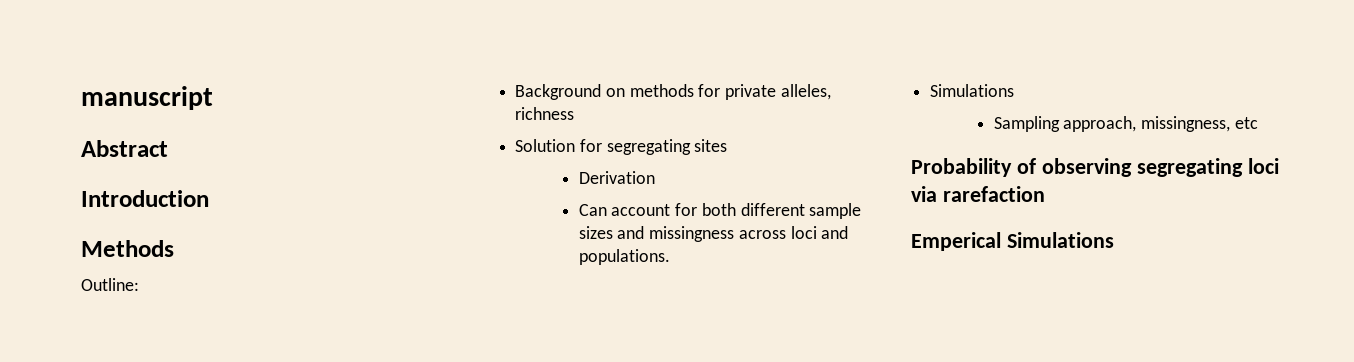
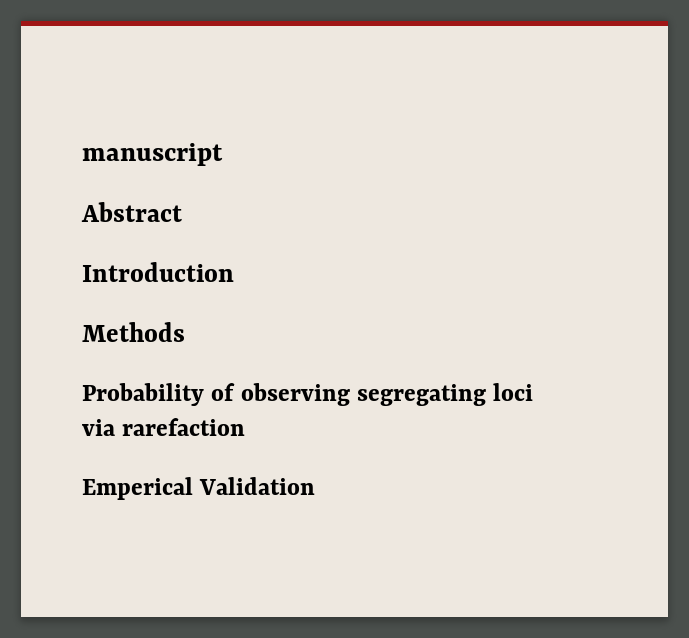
- Outline:
- Background on methods for private alleles, richness
- Solution for segregating sites
- Derivation
- Can account for both different sample sizes and missingness across loci and populations.
- Simulations
- Sampling approach, missingness, etc
- Emperical Simulations
+ Emperical Validation

